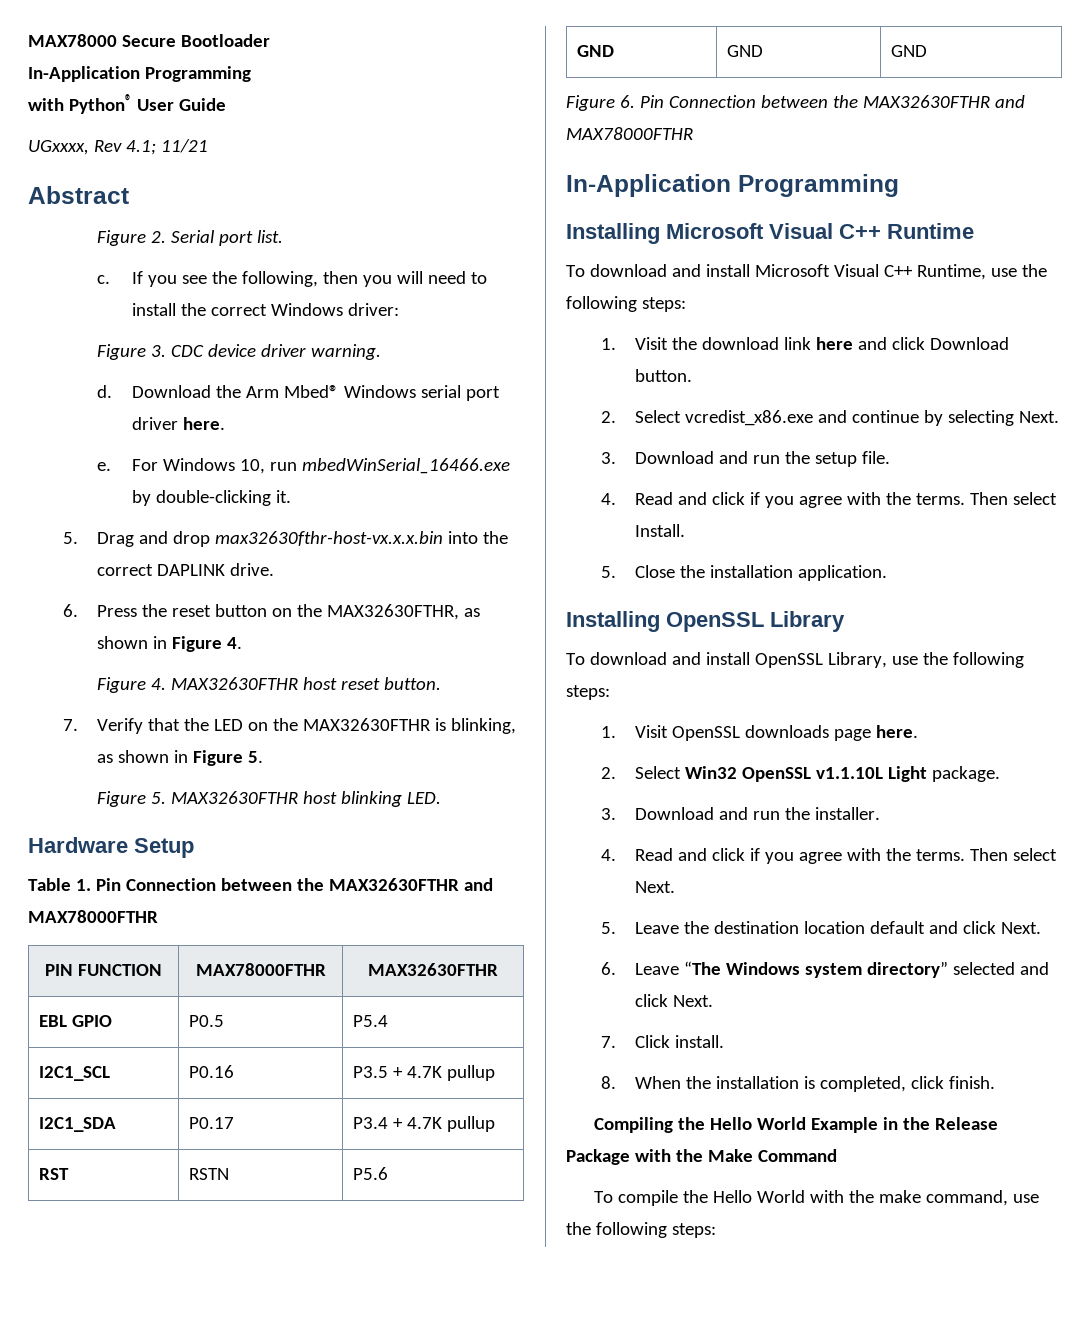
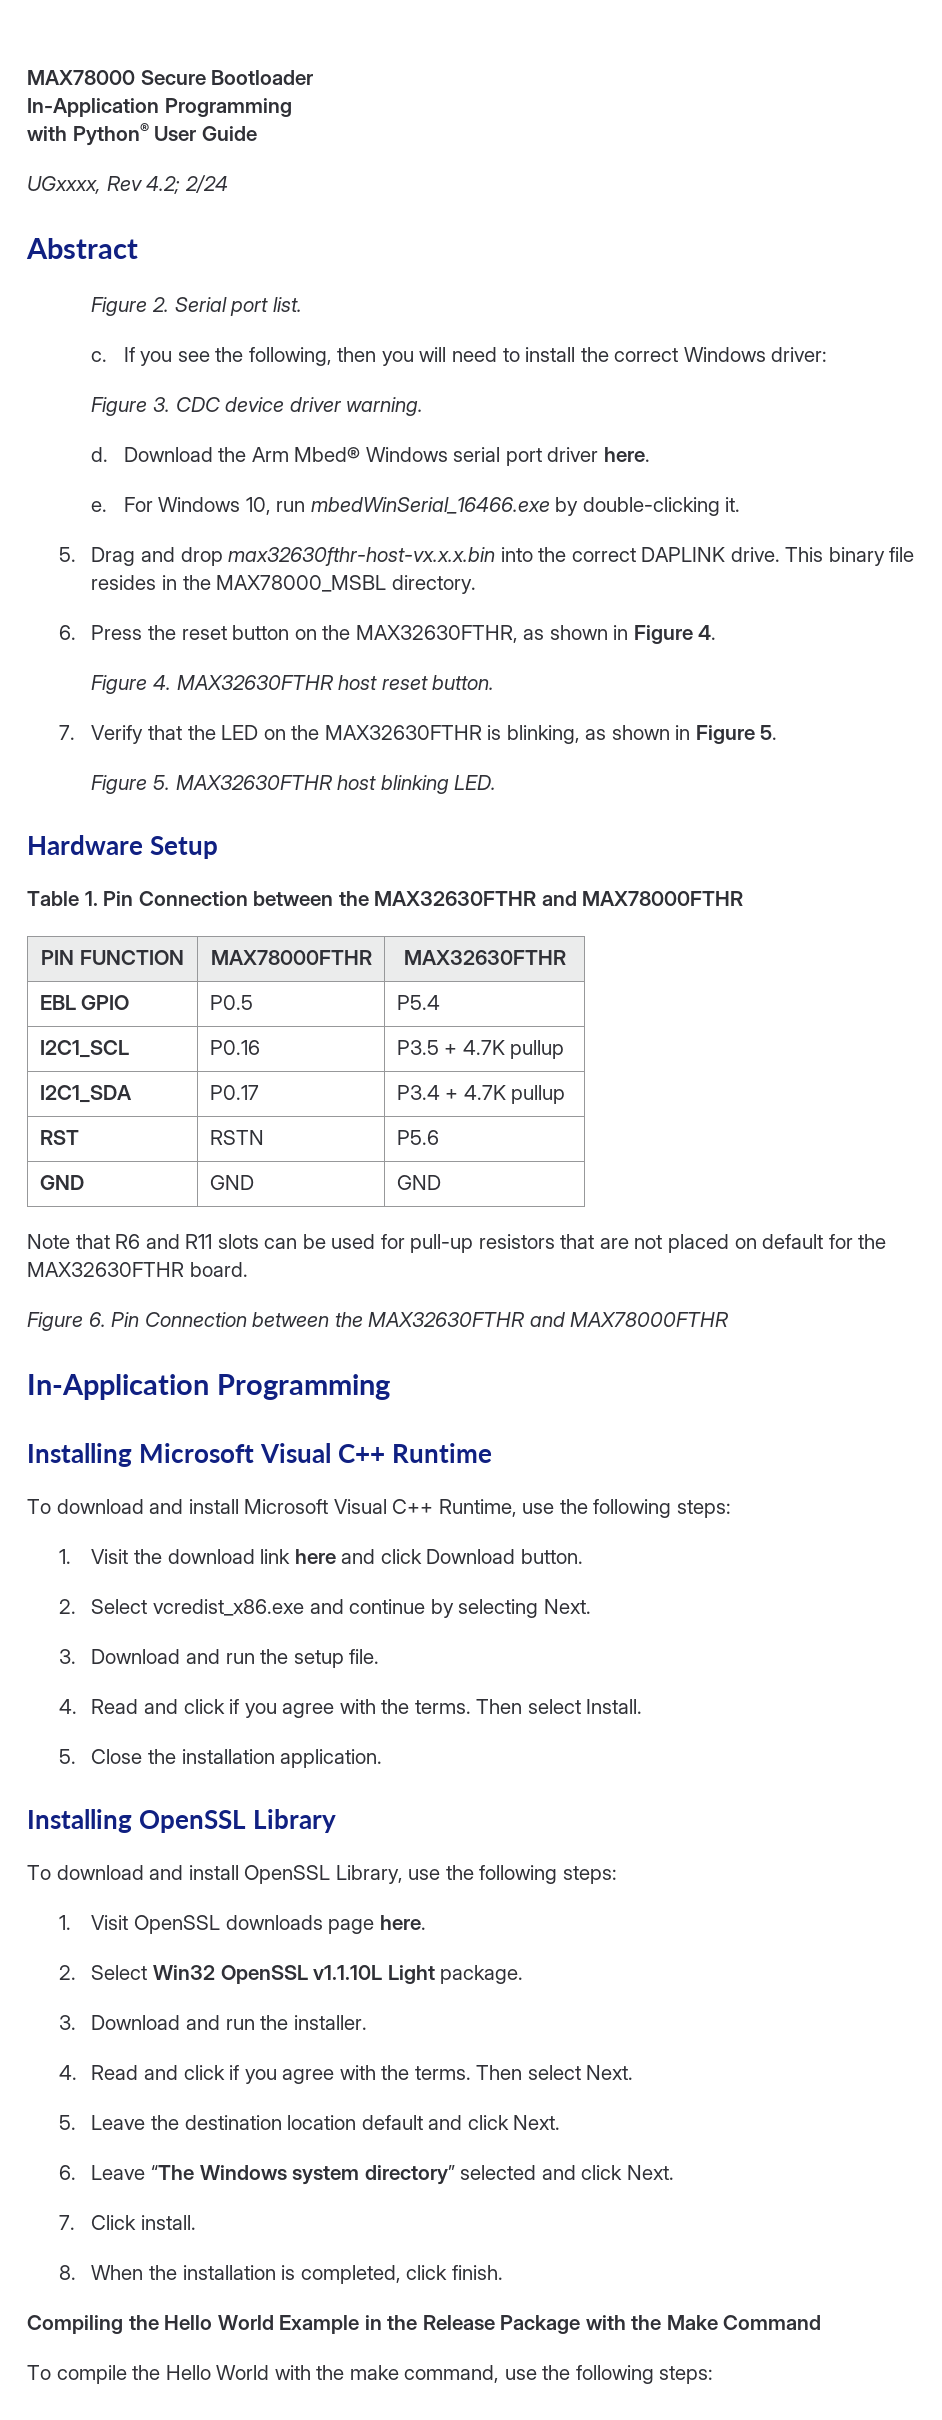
- UGxxxx, Rev 4.1; 11/21
+ UGxxxx, Rev 4.2; 2/24
+ This binary file resides in the MAX78000_MSBL directory.
+ Note that R6 and R11 slots can be used for pull-up resistors that are not placed on default for the MAX32630FTHR board.

